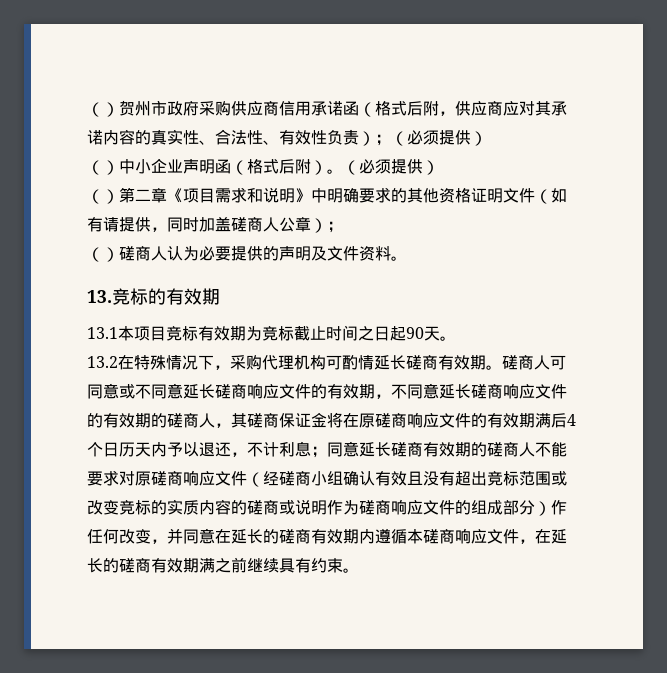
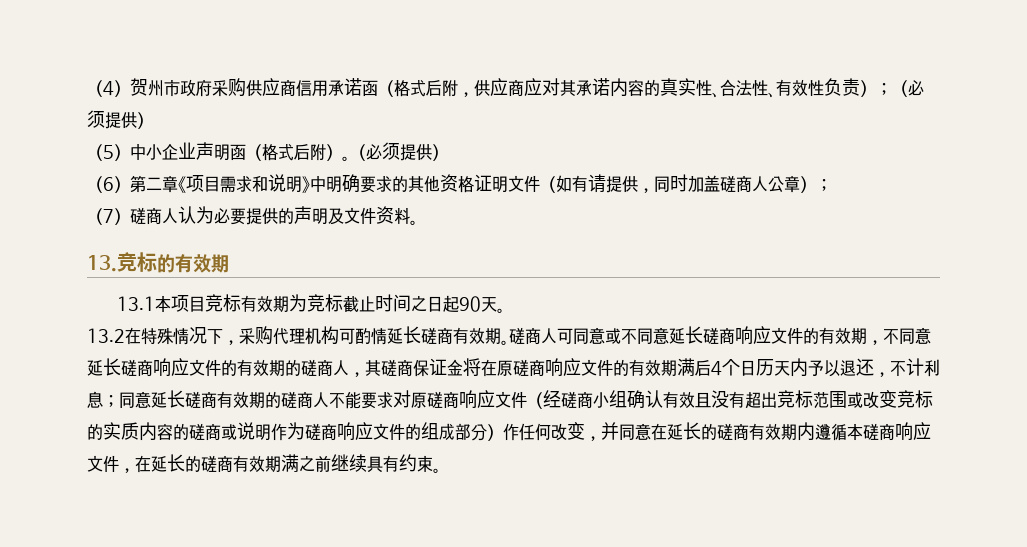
- （）贺州市政府采购供应商信用承诺函（格式后附，供应商应对其承诺内容的真实性、合法性、有效性负责）；（必须提供）
+ （4）贺州市政府采购供应商信用承诺函（格式后附，供应商应对其承诺内容的真实性、合法性、有效性负责）；（必须提供）
- （）中小企业声明函（格式后附）。
+ （5）中小企业声明函（格式后附）。
- （）第二章《项目需求和说明》中明确要求的其他资格证明文件（如有请提供，同时加盖磋商人公章）；
+ （6）第二章《项目需求和说明》中明确要求的其他资格证明文件（如有请提供，同时加盖磋商人公章）；
- （）磋商人认为必要提供的声明及文件资料。
+ （7）磋商人认为必要提供的声明及文件资料。

